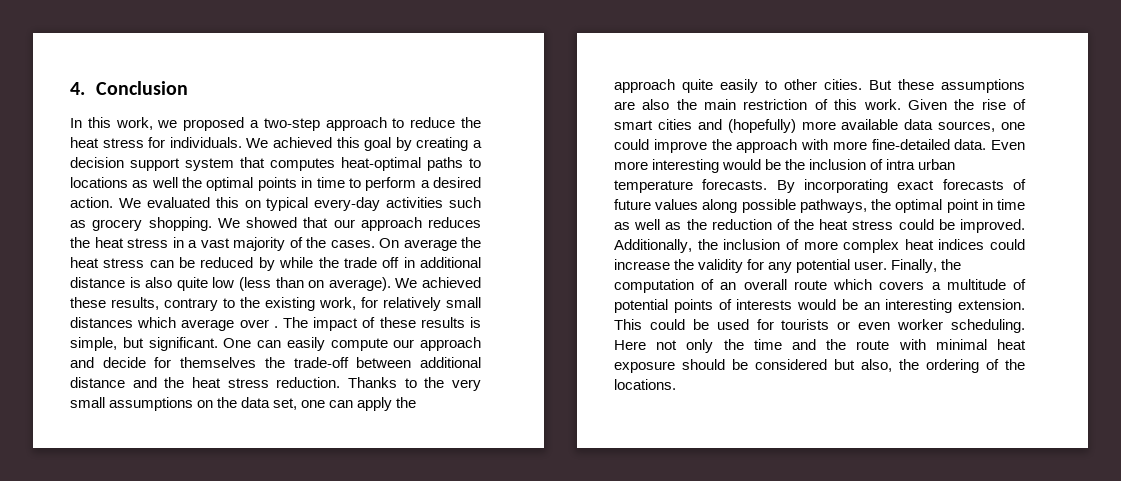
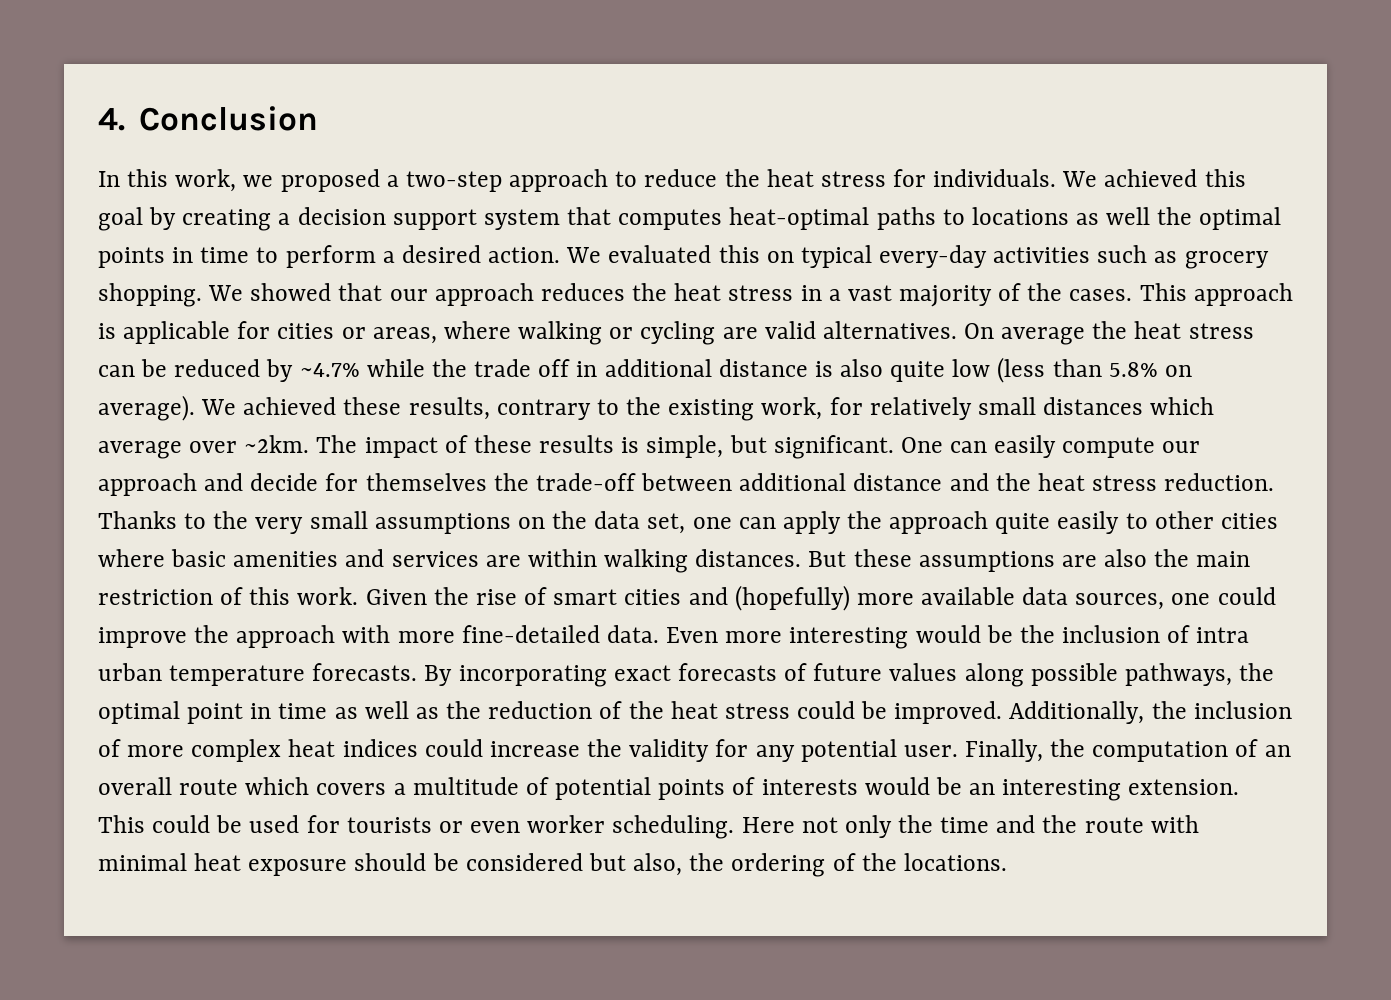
+ This approach is applicable for cities or areas, where walking or cycling are valid alternatives.
- On average the heat stress can be reduced by while the trade off in additional distance is also quite low (less than on average).
+ On average the heat stress can be reduced by ~4.7% while the trade off in additional distance is also quite low (less than 5.8% on average).
- We achieved these results, contrary to the existing work, for relatively small distances which average over .
+ We achieved these results, contrary to the existing work, for relatively small distances which average over ~2km.
- Thanks to the very small assumptions on the data set, one can apply the approach quite easily to other cities.
+ Thanks to the very small assumptions on the data set, one can apply the approach quite easily to other cities where basic amenities and services are within walking distances.

